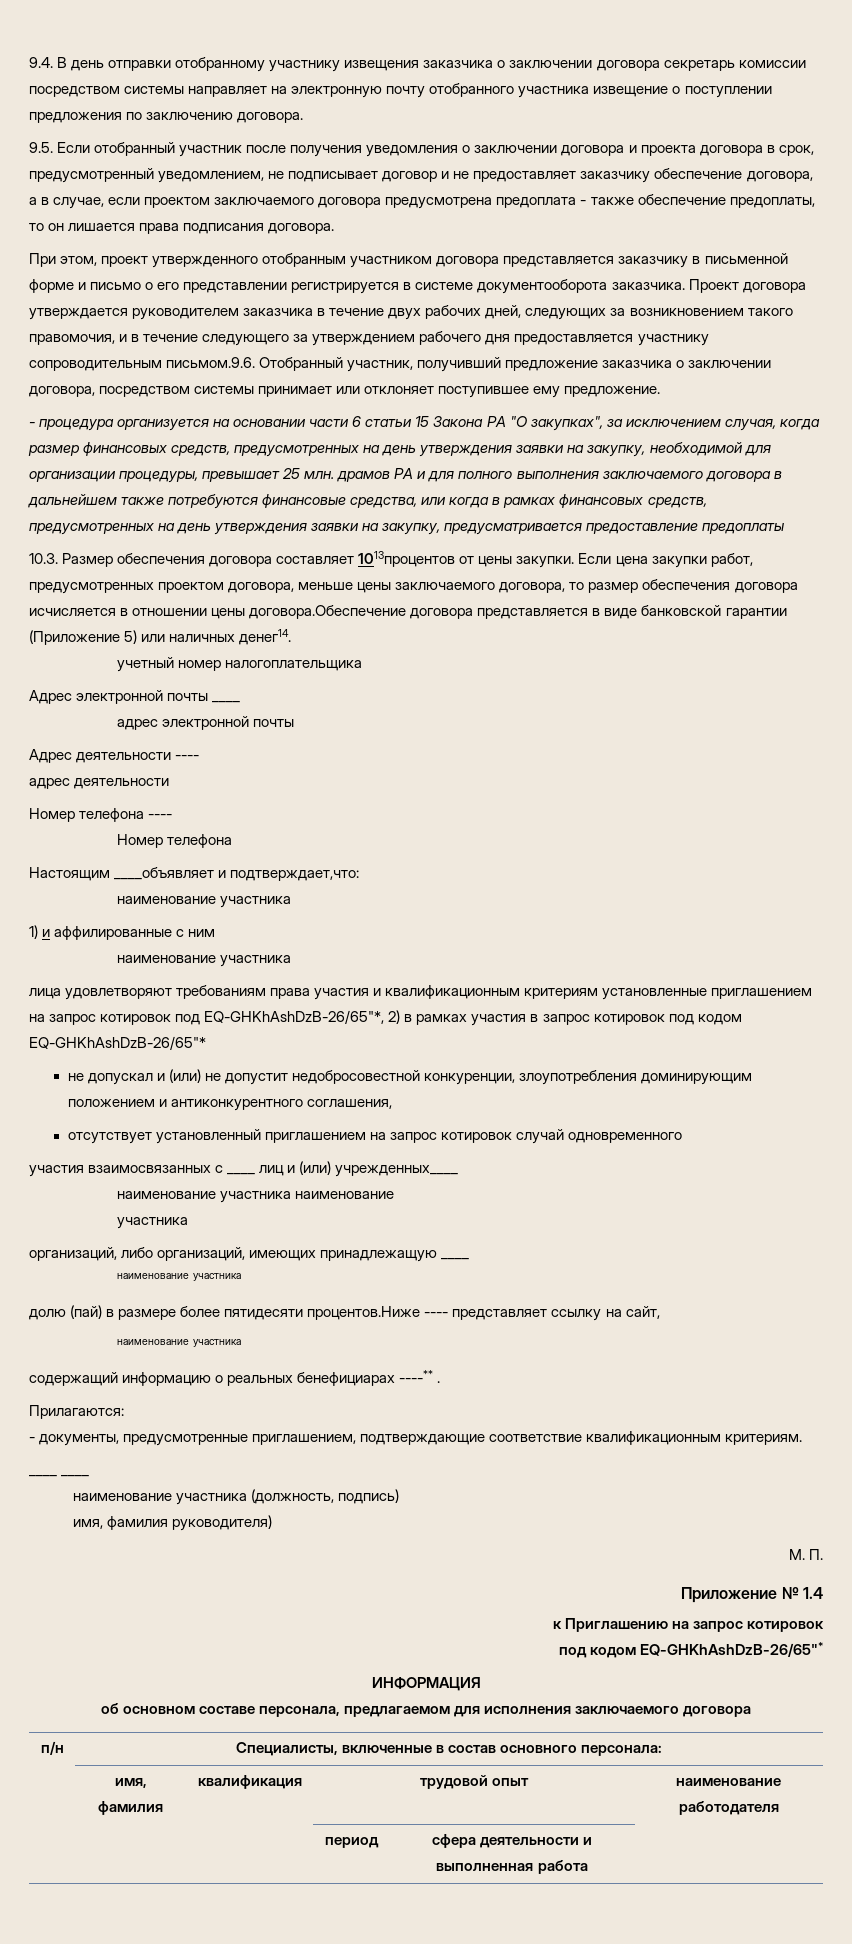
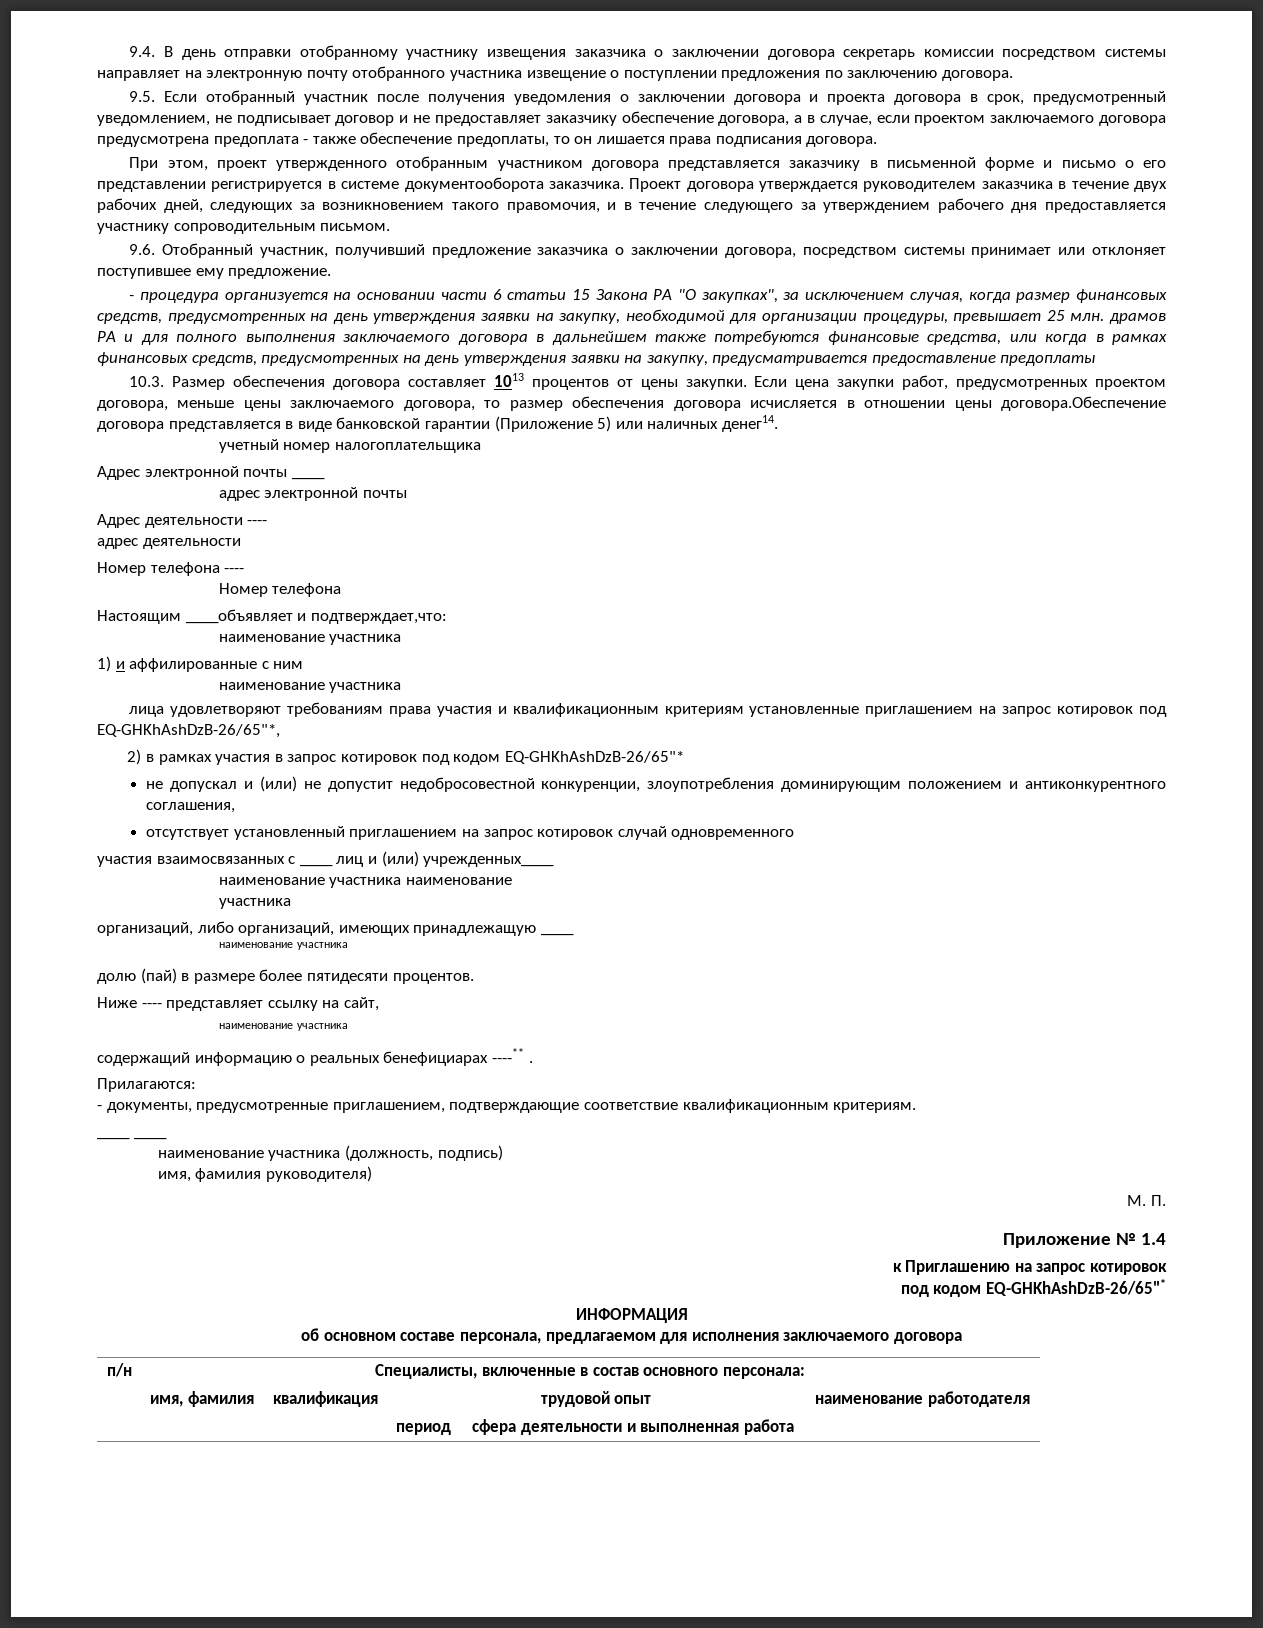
- Проект договора утверждается руководителем заказчика в течение двух рабочих дней, следующих за возникновением такого правомочия, и в течение следующего за утверждением рабочего дня предоставляется участнику сопроводительным письмом.9.6. Отобранный участник, получивший предложение заказчика о заключении договора, посредством системы принимает или отклоняет поступившее ему предложение.
+ Проект договора утверждается руководителем заказчика в течение двух рабочих дней, следующих за возникновением такого правомочия, и в течение следующего за утверждением рабочего дня предоставляется участнику сопроводительным письмом.
+ 9.6. Отобранный участник, получивший предложение заказчика о заключении договора, посредством системы принимает или отклоняет поступившее ему предложение.
- 10.3. Размер обеспечения договора составляет 1013процентов от цены закупки.
+ 10.3. Размер обеспечения договора составляет 1013 процентов от цены закупки.
- лица удовлетворяют требованиям права участия и квалификационным критериям установленные приглашением на запрос котировок под EQ-GHKhAshDzB-26/65"*, 2) в рамках участия в запрос котировок под кодом EQ-GHKhAshDzB-26/65"*
+ лица удовлетворяют требованиям права участия и квалификационным критериям установленные приглашением на запрос котировок под EQ-GHKhAshDzB-26/65"*,
+ 2) в рамках участия в запрос котировок под кодом EQ-GHKhAshDzB-26/65"*
- долю (пай) в размере более пятидесяти процентов.Ниже ---- представляет ссылку на сайт,
+ долю (пай) в размере более пятидесяти процентов.
+ Ниже ---- представляет ссылку на сайт,

